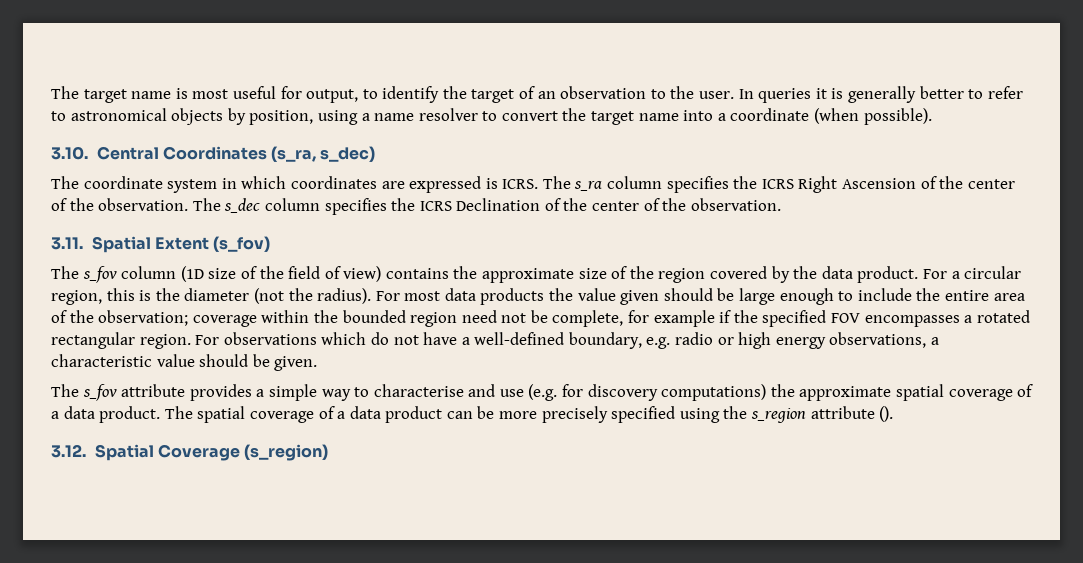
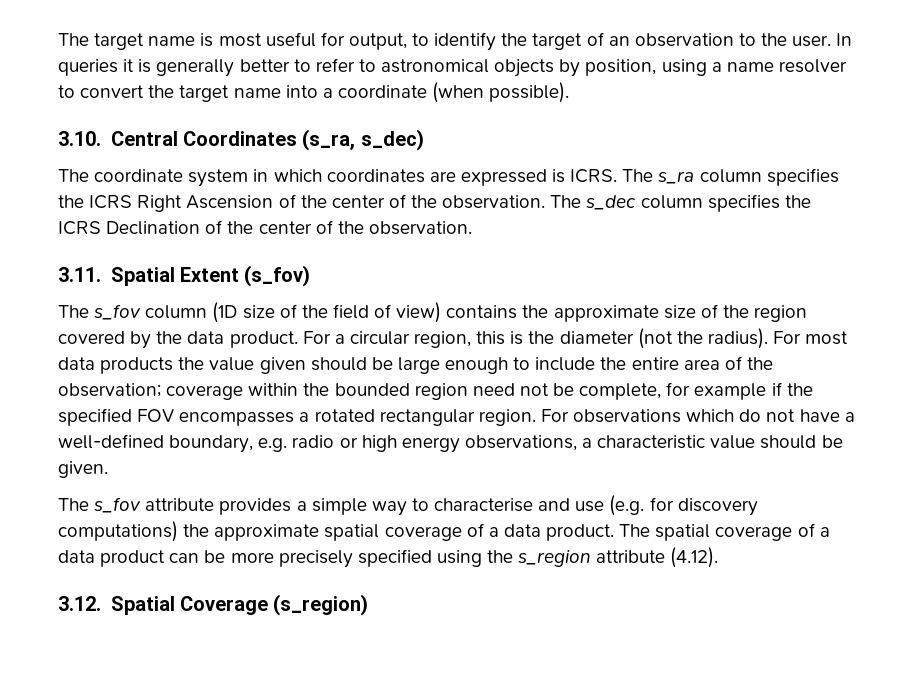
- The spatial coverage of a data product can be more precisely specified using the s_region attribute ().
+ The spatial coverage of a data product can be more precisely specified using the s_region attribute (4.12).

